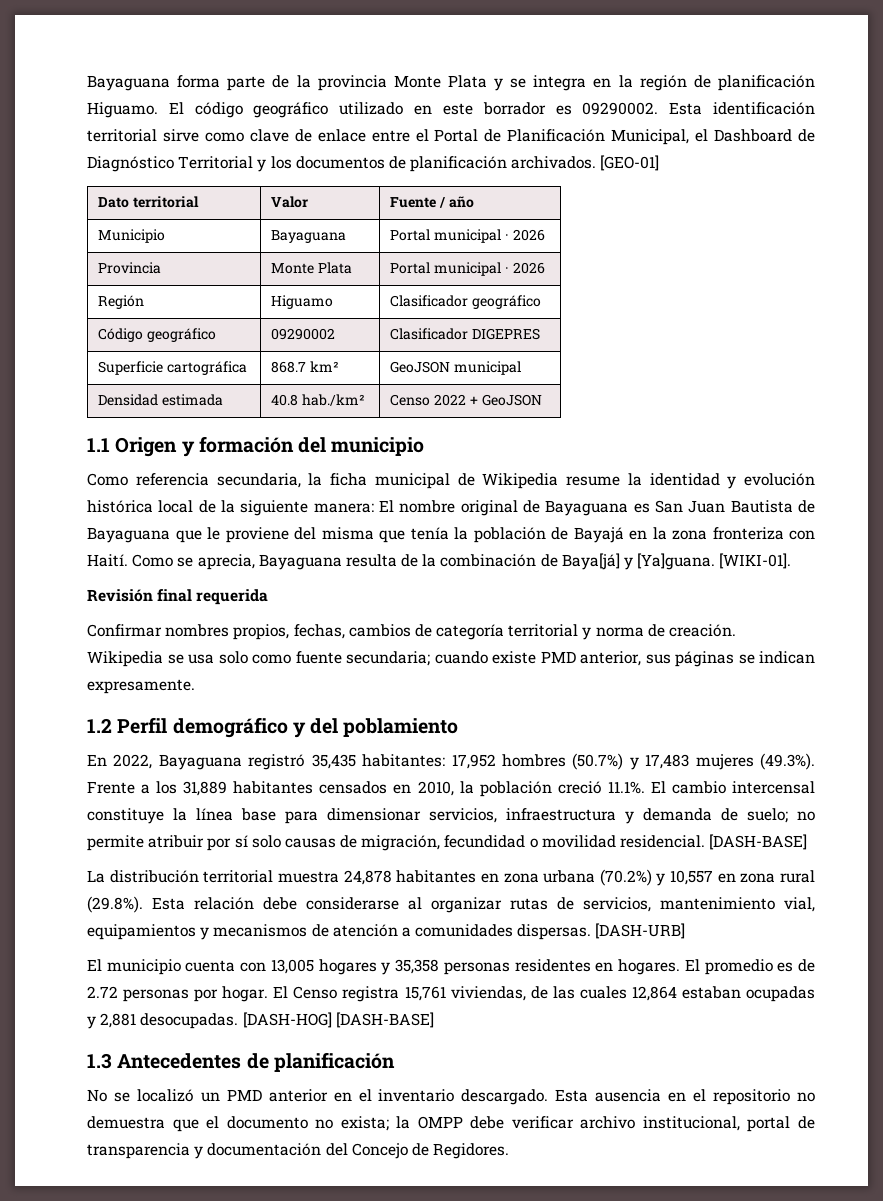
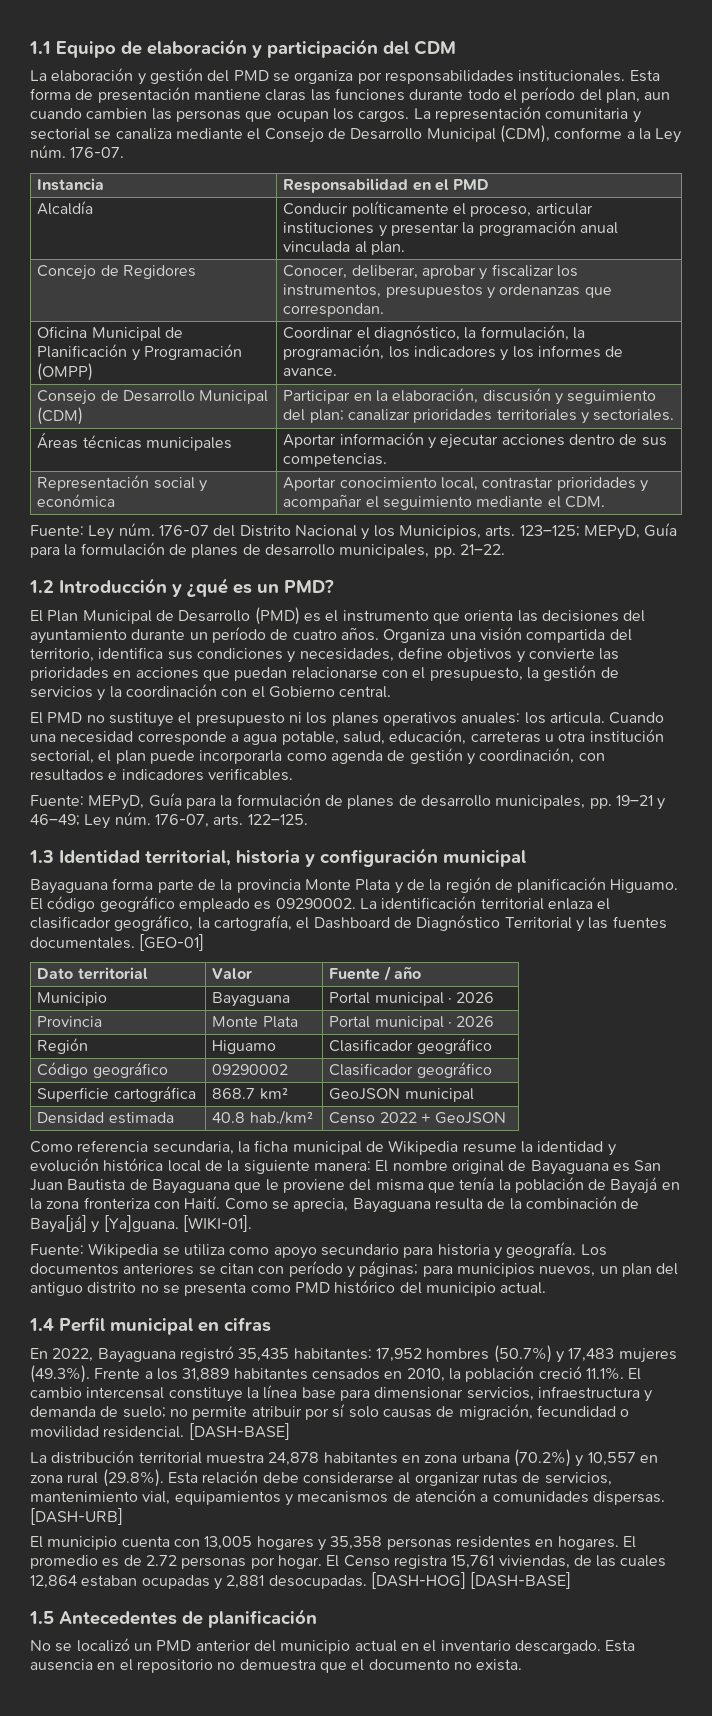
+ 1.1 Equipo de elaboración y participación del CDM
+ La elaboración y gestión del PMD se organiza por responsabilidades institucionales. Esta forma de presentación mantiene claras las funciones durante todo el período del plan, aun cuando cambien las personas que ocupan los cargos. La representación comunitaria y sectorial se canaliza mediante el Consejo de Desarrollo Municipal (CDM), conforme a la Ley núm. 176-07.
+ Instancia | Responsabilidad en el PMD
+ Alcaldía | Conducir políticamente el proceso, articular instituciones y presentar la programación anual vinculada al plan.
+ Concejo de Regidores | Conocer, deliberar, aprobar y fiscalizar los instrumentos, presupuestos y ordenanzas que correspondan.
+ Oficina Municipal de Planificación y Programación (OMPP) | Coordinar el diagnóstico, la formulación, la programación, los indicadores y los informes de avance.
+ Consejo de Desarrollo Municipal (CDM) | Participar en la elaboración, discusión y seguimiento del plan; canalizar prioridades territoriales y sectoriales.
+ Áreas técnicas municipales | Aportar información y ejecutar acciones dentro de sus competencias.
+ Representación social y económica | Aportar conocimiento local, contrastar prioridades y acompañar el seguimiento mediante el CDM.
+ Fuente: Ley núm. 176-07 del Distrito Nacional y los Municipios, arts. 123–125; MEPyD, Guía para la formulación de planes de desarrollo municipales, pp. 21–22.
+ 1.2 Introducción y ¿qué es un PMD?
+ El Plan Municipal de Desarrollo (PMD) es el instrumento que orienta las decisiones del ayuntamiento durante un período de cuatro años. Organiza una visión compartida del territorio, identifica sus condiciones y necesidades, define objetivos y convierte las prioridades en acciones que puedan relacionarse con el presupuesto, la gestión de servicios y la coordinación con el Gobierno central.
+ El PMD no sustituye el presupuesto ni los planes operativos anuales: los articula. Cuando una necesidad corresponde a agua potable, salud, educación, carreteras u otra institución sectorial, el plan puede incorporarla como agenda de gestión y coordinación, con resultados e indicadores verificables.
+ Fuente: MEPyD, Guía para la formulación de planes de desarrollo municipales, pp. 19–21 y 46–49; Ley núm. 176-07, arts. 122–125.
+ 1.3 Identidad territorial, historia y configuración municipal
- Bayaguana forma parte de la provincia Monte Plata y se integra en la región de planificación Higuamo.
+ Bayaguana forma parte de la provincia Monte Plata y de la región de planificación Higuamo.
- El código geográfico utilizado en este borrador es 09290002.
+ El código geográfico empleado es 09290002.
- Esta identificación territorial sirve como clave de enlace entre el Portal de Planificación Municipal, el Dashboard de Diagnóstico Territorial y los documentos de planificación archivados.
+ La identificación territorial enlaza el clasificador geográfico, la cartografía, el Dashboard de Diagnóstico Territorial y las fuentes documentales.
- Código geográfico | 09290002 | Clasificador DIGEPRES
+ Código geográfico | 09290002 | Clasificador geográfico
- 1.1 Origen y formación del municipio
- Revisión final requerida
- Confirmar nombres propios, fechas, cambios de categoría territorial y norma de creación. Wikipedia se usa solo como fuente secundaria; cuando existe PMD anterior, sus páginas se indican expresamente.
- 1.2 Perfil demográfico y del poblamiento
+ Fuente: Wikipedia se utiliza como apoyo secundario para historia y geografía. Los documentos anteriores se citan con período y páginas; para municipios nuevos, un plan del antiguo distrito no se presenta como PMD histórico del municipio actual.
+ 1.4 Perfil municipal en cifras
- 1.3 Antecedentes de planificación
+ 1.5 Antecedentes de planificación
- No se localizó un PMD anterior en el inventario descargado.
+ No se localizó un PMD anterior del municipio actual en el inventario descargado.
- Esta ausencia en el repositorio no demuestra que el documento no exista; la OMPP debe verificar archivo institucional, portal de transparencia y documentación del Concejo de Regidores.
+ Esta ausencia en el repositorio no demuestra que el documento no exista.

